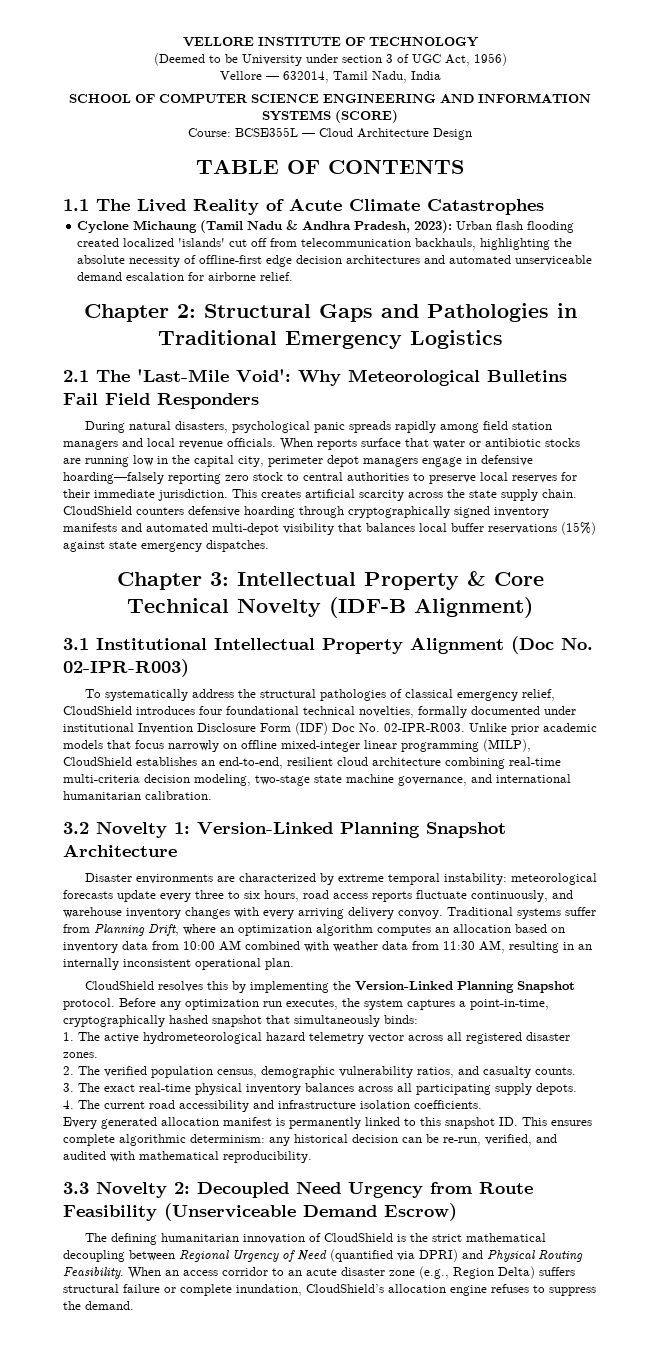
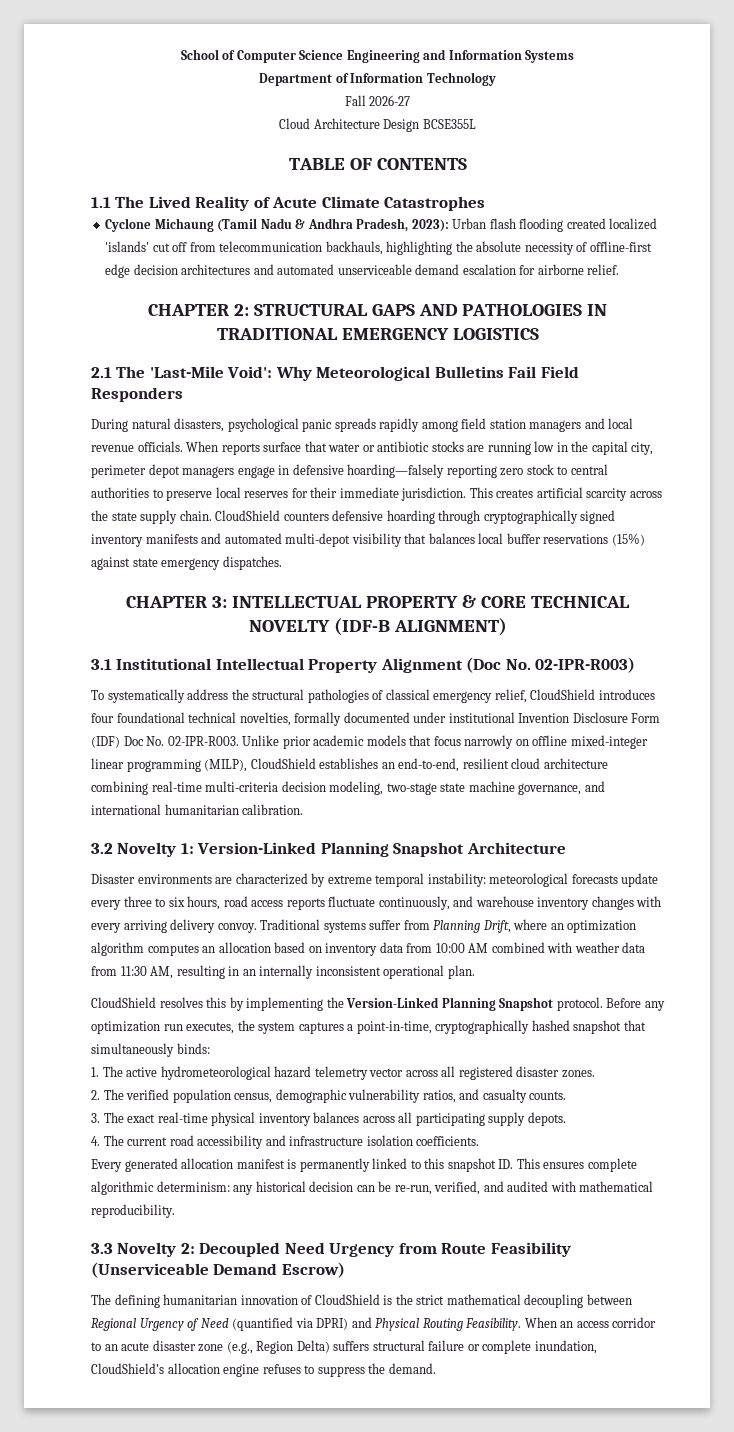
- VELLORE INSTITUTE OF TECHNOLOGY
- (Deemed to be University under section 3 of UGC Act, 1956)
- Vellore — 632014, Tamil Nadu, India
- SCHOOL OF COMPUTER SCIENCE ENGINEERING AND INFORMATION SYSTEMS (SCORE)
- Course: BCSE355L — Cloud Architecture Design
+ School of Computer Science Engineering and Information Systems
+ Department of Information Technology
+ Fall 2026-27
+ Cloud Architecture Design BCSE355L
- Chapter 2: Structural Gaps and Pathologies in Traditional Emergency Logistics
+ CHAPTER 2: STRUCTURAL GAPS AND PATHOLOGIES IN TRADITIONAL EMERGENCY LOGISTICS
- Chapter 3: Intellectual Property & Core Technical Novelty (IDF-B Alignment)
+ CHAPTER 3: INTELLECTUAL PROPERTY & CORE TECHNICAL NOVELTY (IDF-B ALIGNMENT)

